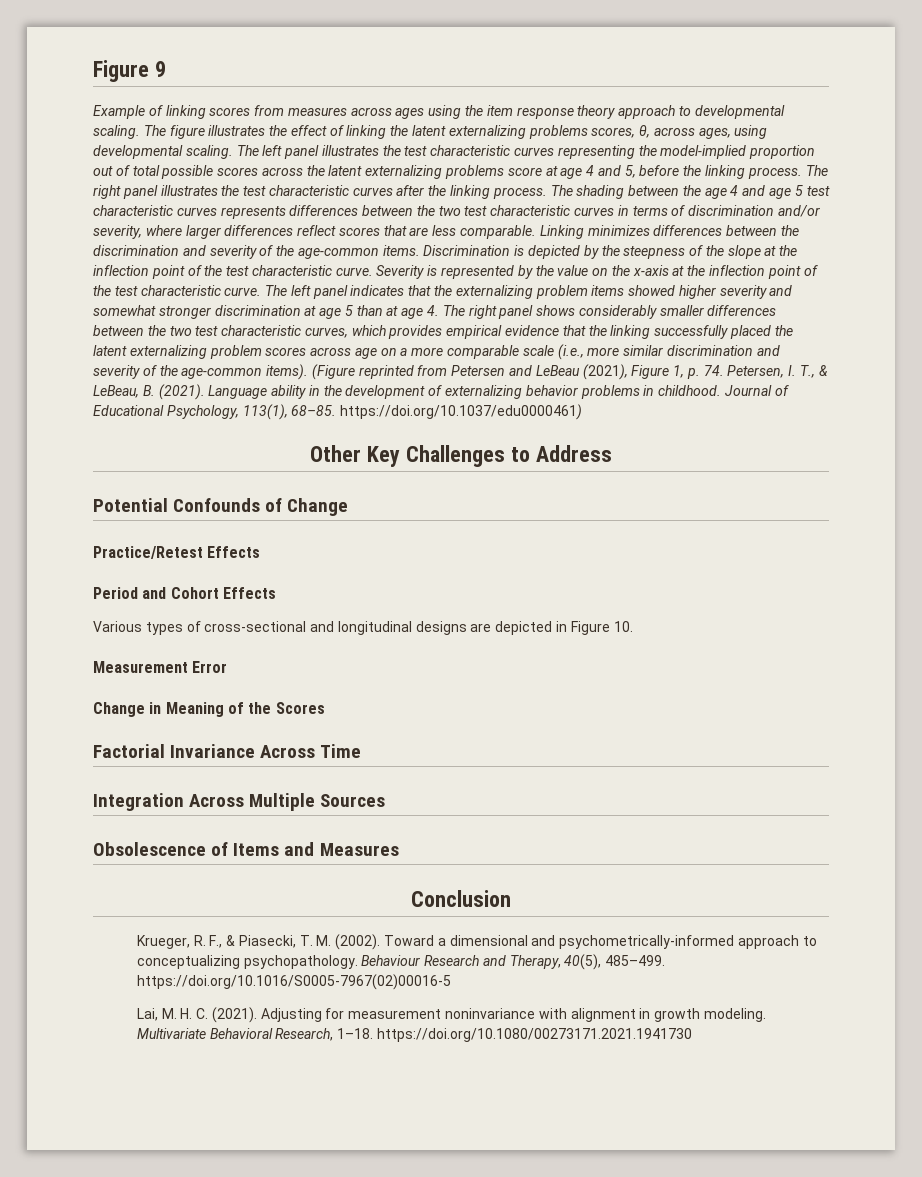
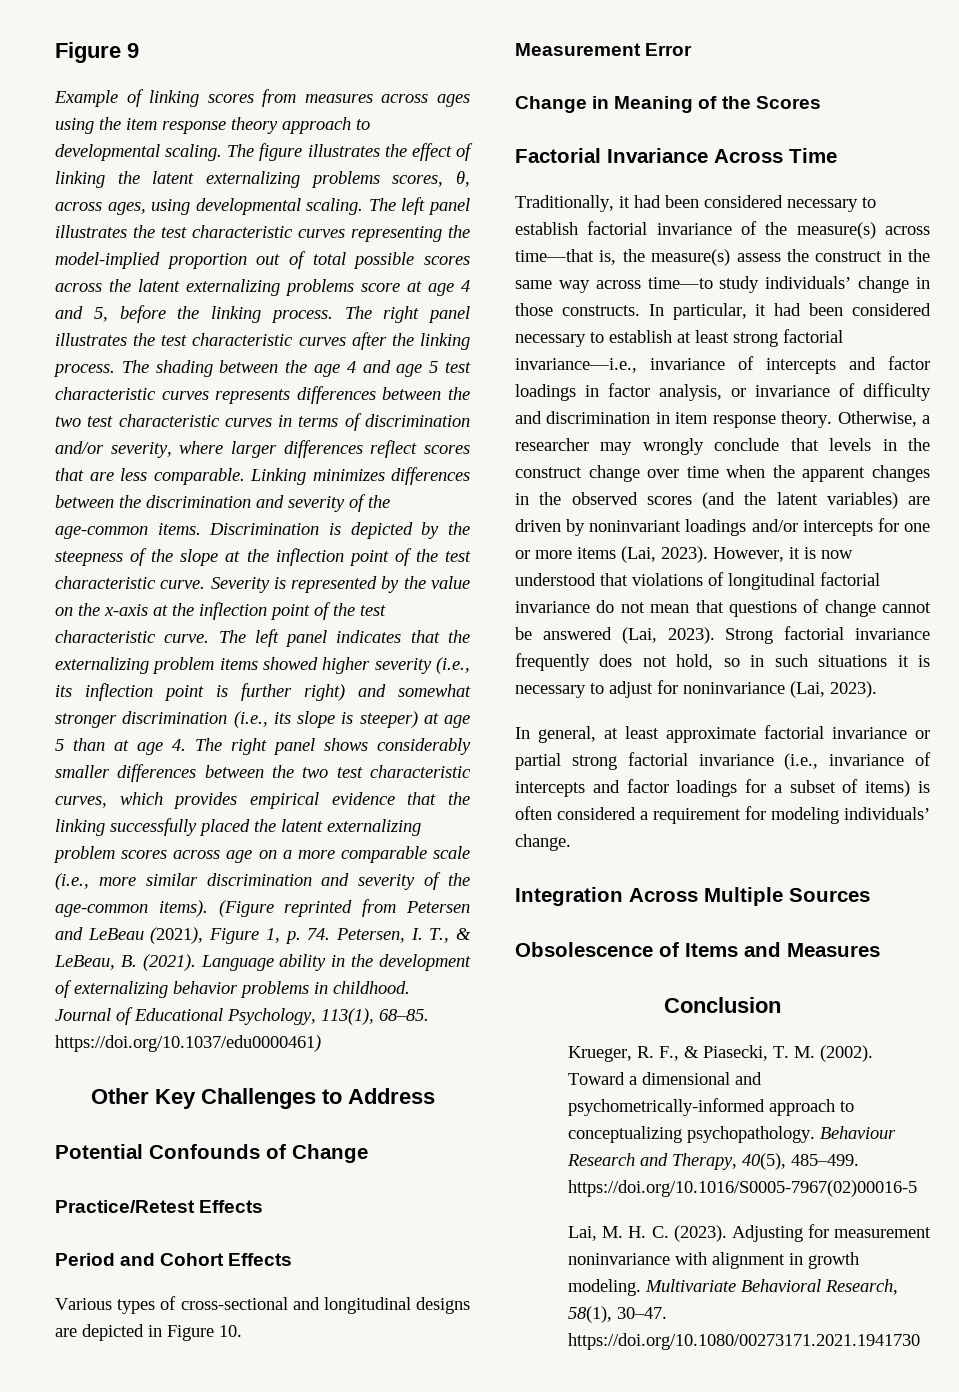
- The left panel indicates that the externalizing problem items showed higher severity and somewhat stronger discrimination at age 5 than at age 4. The right panel shows considerably smaller differences between the two test characteristic curves, which provides empirical evidence that the linking successfully placed the latent externalizing problem scores across age on a more comparable scale (i.e., more similar discrimination and severity of the age-common items).
+ The left panel indicates that the externalizing problem items showed higher severity (i.e., its inflection point is further right) and somewhat stronger discrimination (i.e., its slope is steeper) at age 5 than at age 4. The right panel shows considerably smaller differences between the two test characteristic curves, which provides empirical evidence that the linking successfully placed the latent externalizing problem scores across age on a more comparable scale (i.e., more similar discrimination and severity of the age-common items).
+ Traditionally, it had been considered necessary to establish factorial invariance of the measure(s) across time—that is, the measure(s) assess the construct in the same way across time—to study individuals’ change in those constructs. In particular, it had been considered necessary to establish at least strong factorial invariance—i.e., invariance of intercepts and factor loadings in factor analysis, or invariance of difficulty and discrimination in item response theory. Otherwise, a researcher may wrongly conclude that levels in the construct change over time when the apparent changes in the observed scores (and the latent variables) are driven by noninvariant loadings and/or intercepts for one or more items (Lai, 2023). However, it is now understood that violations of longitudinal factorial invariance do not mean that questions of change cannot be answered (Lai, 2023). Strong factorial invariance frequently does not hold, so in such situations it is necessary to adjust for noninvariance (Lai, 2023).
+ In general, at least approximate factorial invariance or partial strong factorial invariance (i.e., invariance of intercepts and factor loadings for a subset of items) is often considered a requirement for modeling individuals’ change.
- Lai, M. H. C. (2021).
+ Lai, M. H. C. (2023).
- Multivariate Behavioral Research, 1–18. https://doi.org/10.1080/00273171.2021.1941730
+ Multivariate Behavioral Research, 58(1), 30–47. https://doi.org/10.1080/00273171.2021.1941730

